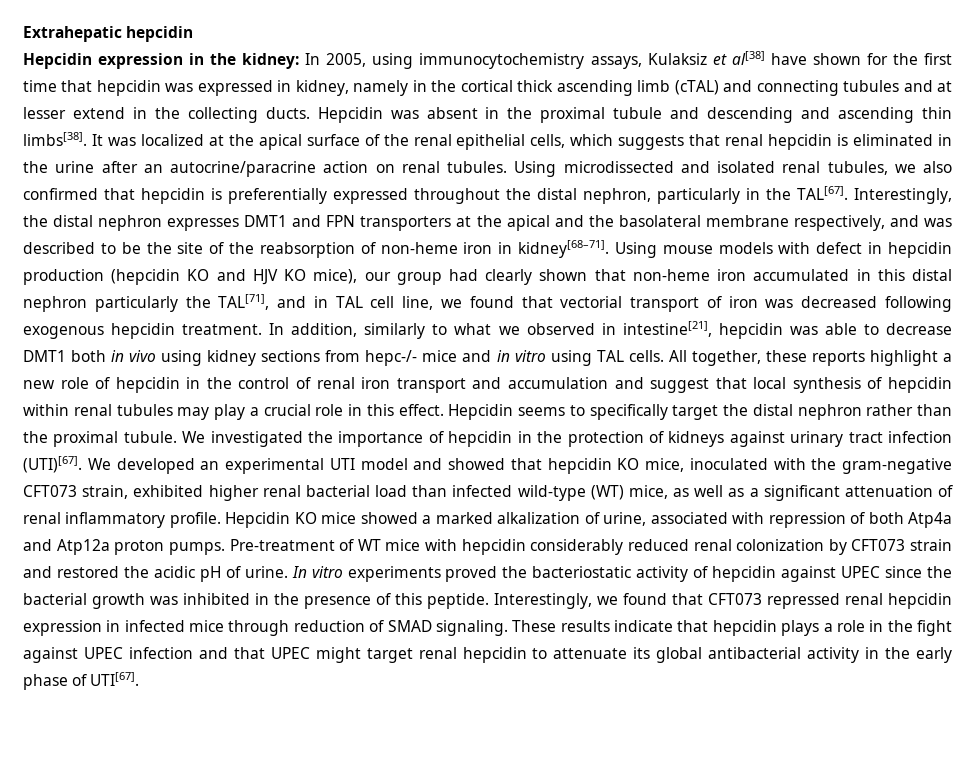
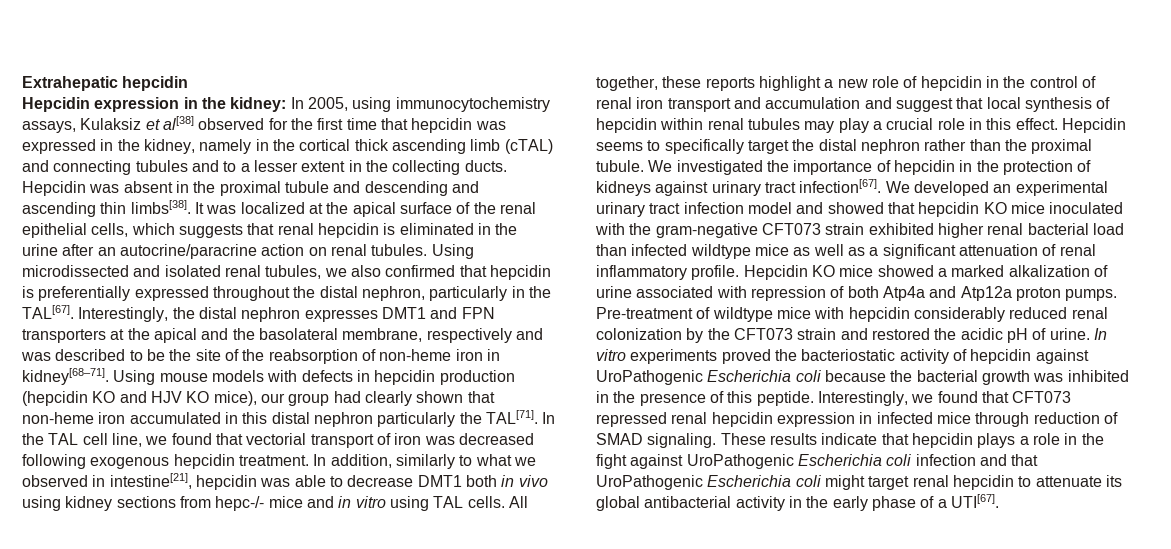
- Hepcidin expression in the kidney: In 2005, using immunocytochemistry assays, Kulaksiz et al[38] have shown for the first time that hepcidin was expressed in kidney, namely in the cortical thick ascending limb (cTAL) and connecting tubules and at lesser extend in the collecting ducts.
+ Hepcidin expression in the kidney: In 2005, using immunocytochemistry assays, Kulaksiz et al[38] observed for the first time that hepcidin was expressed in the kidney, namely in the cortical thick ascending limb (cTAL) and connecting tubules and to a lesser extent in the collecting ducts.
- Interestingly, the distal nephron expresses DMT1 and FPN transporters at the apical and the basolateral membrane respectively, and was described to be the site of the reabsorption of non-heme iron in kidney[68–71].
+ Interestingly, the distal nephron expresses DMT1 and FPN transporters at the apical and the basolateral membrane, respectively and was described to be the site of the reabsorption of non-heme iron in kidney[68–71].
- Using mouse models with defect in hepcidin production (hepcidin KO and HJV KO mice), our group had clearly shown that non-heme iron accumulated in this distal nephron particularly the TAL[71], and in TAL cell line, we found that vectorial transport of iron was decreased following exogenous hepcidin treatment.
+ Using mouse models with defects in hepcidin production (hepcidin KO and HJV KO mice), our group had clearly shown that non-heme iron accumulated in this distal nephron particularly the TAL[71]. In the TAL cell line, we found that vectorial transport of iron was decreased following exogenous hepcidin treatment.
- We investigated the importance of hepcidin in the protection of kidneys against urinary tract infection (UTI)[67].
+ We investigated the importance of hepcidin in the protection of kidneys against urinary tract infection[67].
- We developed an experimental UTI model and showed that hepcidin KO mice, inoculated with the gram-negative CFT073 strain, exhibited higher renal bacterial load than infected wild-type (WT) mice, as well as a significant attenuation of renal inflammatory profile.
+ We developed an experimental urinary tract infection model and showed that hepcidin KO mice inoculated with the gram-negative CFT073 strain exhibited higher renal bacterial load than infected wildtype mice as well as a significant attenuation of renal inflammatory profile.
- Hepcidin KO mice showed a marked alkalization of urine, associated with repression of both Atp4a and Atp12a proton pumps.
+ Hepcidin KO mice showed a marked alkalization of urine associated with repression of both Atp4a and Atp12a proton pumps.
- Pre-treatment of WT mice with hepcidin considerably reduced renal colonization by CFT073 strain and restored the acidic pH of urine.
+ Pre-treatment of wildtype mice with hepcidin considerably reduced renal colonization by the CFT073 strain and restored the acidic pH of urine.
- In vitro experiments proved the bacteriostatic activity of hepcidin against UPEC since the bacterial growth was inhibited in the presence of this peptide.
+ In vitro experiments proved the bacteriostatic activity of hepcidin against UroPathogenic Escherichia coli because the bacterial growth was inhibited in the presence of this peptide.
- These results indicate that hepcidin plays a role in the fight against UPEC infection and that UPEC might target renal hepcidin to attenuate its global antibacterial activity in the early phase of UTI[67].
+ These results indicate that hepcidin plays a role in the fight against UroPathogenic Escherichia coli infection and that UroPathogenic Escherichia coli might target renal hepcidin to attenuate its global antibacterial activity in the early phase of a UTI[67].

